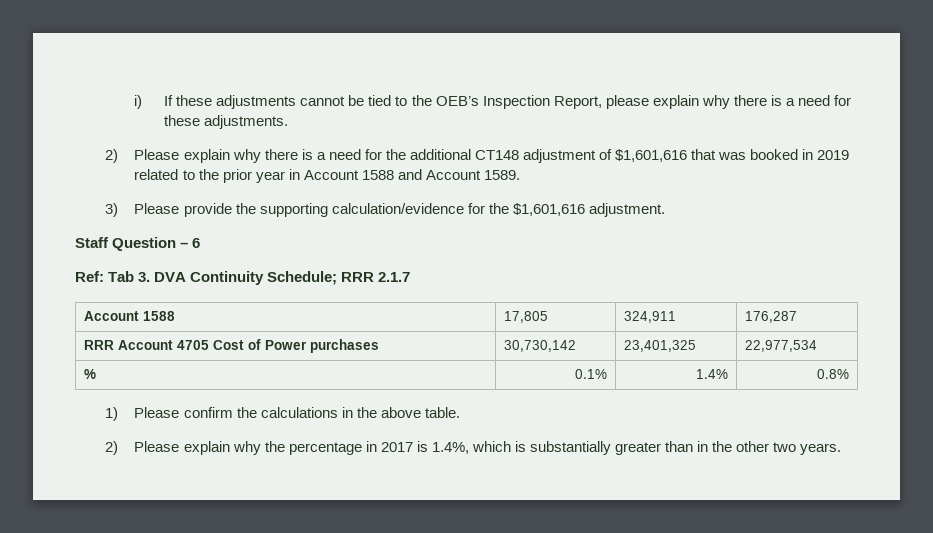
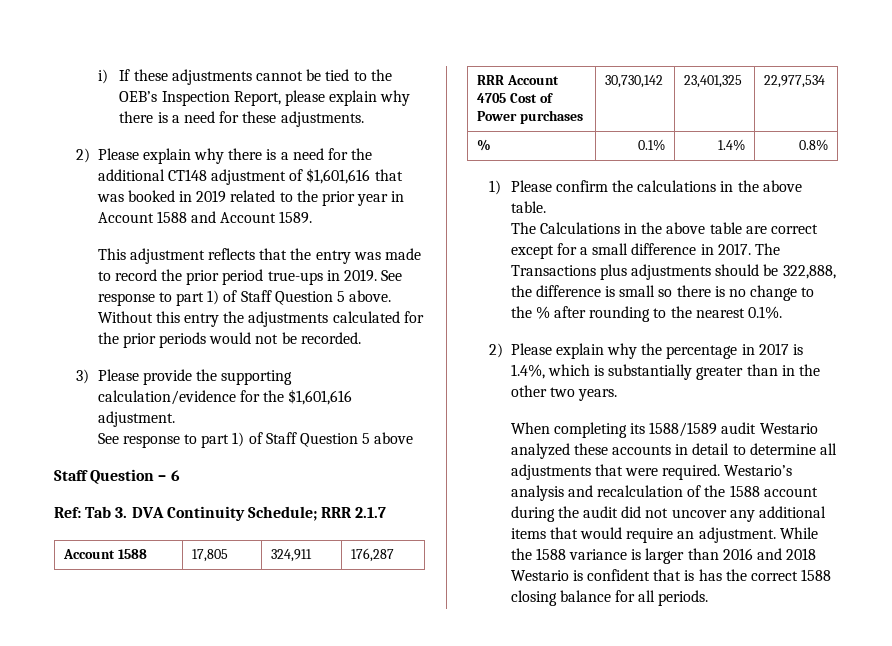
+ This adjustment reflects that the entry was made to record the prior period true-ups in 2019. See response to part 1) of Staff Question 5 above. Without this entry the adjustments calculated for the prior periods would not be recorded.
+ See response to part 1) of Staff Question 5 above
+ The Calculations in the above table are correct except for a small difference in 2017. The Transactions plus adjustments should be 322,888, the difference is small so there is no change to the % after rounding to the nearest 0.1%.
+ When completing its 1588/1589 audit Westario analyzed these accounts in detail to determine all adjustments that were required. Westario’s analysis and recalculation of the 1588 account during the audit did not uncover any additional items that would require an adjustment. While the 1588 variance is larger than 2016 and 2018 Westario is confident that is has the correct 1588 closing balance for all periods.

